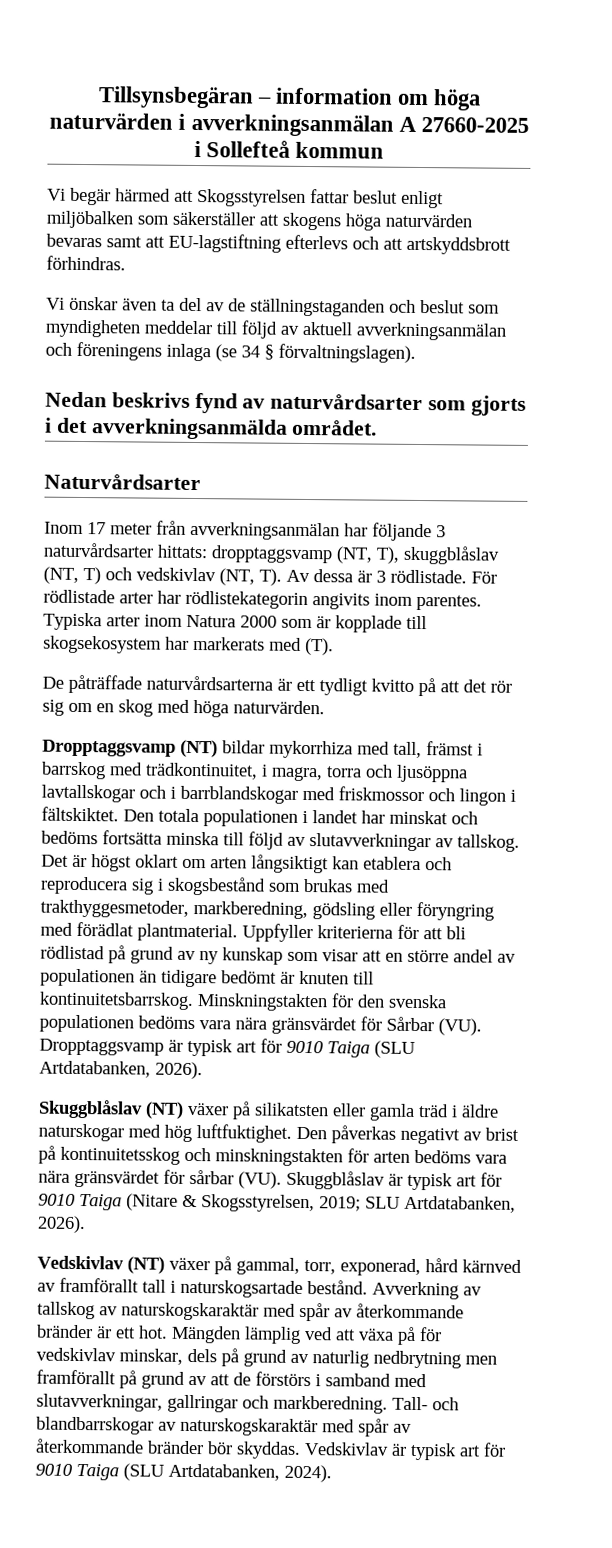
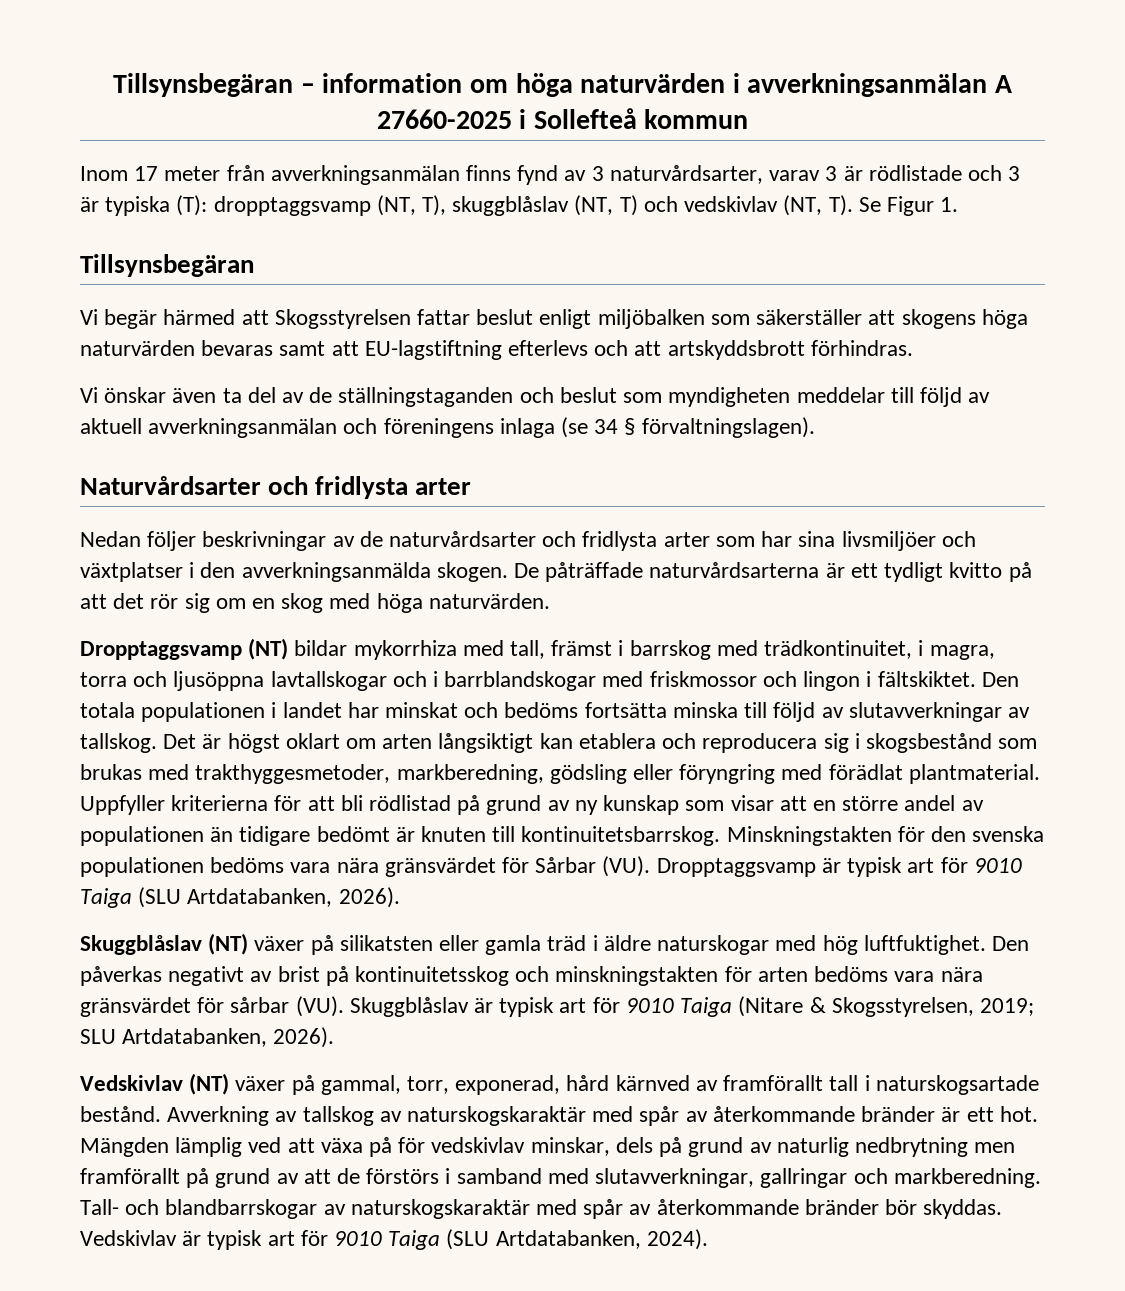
+ Inom 17 meter från avverkningsanmälan finns fynd av 3 naturvårdsarter, varav 3 är rödlistade och 3 är typiska (T): dropptaggsvamp (NT, T), skuggblåslav (NT, T) och vedskivlav (NT, T). Se Figur 1.
+ Tillsynsbegäran
- Nedan beskrivs fynd av naturvårdsarter som gjorts i det avverkningsanmälda området.
- Naturvårdsarter
- Inom 17 meter från avverkningsanmälan har följande 3 naturvårdsarter hittats: dropptaggsvamp (NT, T), skuggblåslav (NT, T) och vedskivlav (NT, T). Av dessa är 3 rödlistade. För rödlistade arter har rödlistekategorin angivits inom parentes. Typiska arter inom Natura 2000 som är kopplade till skogsekosystem har markerats med (T).
- De påträffade naturvårdsarterna är ett tydligt kvitto på att det rör sig om en skog med höga naturvärden.
+ Naturvårdsarter och fridlysta arter
+ Nedan följer beskrivningar av de naturvårdsarter och fridlysta arter som har sina livsmiljöer och växtplatser i den avverkningsanmälda skogen. De påträffade naturvårdsarterna är ett tydligt kvitto på att det rör sig om en skog med höga naturvärden.

